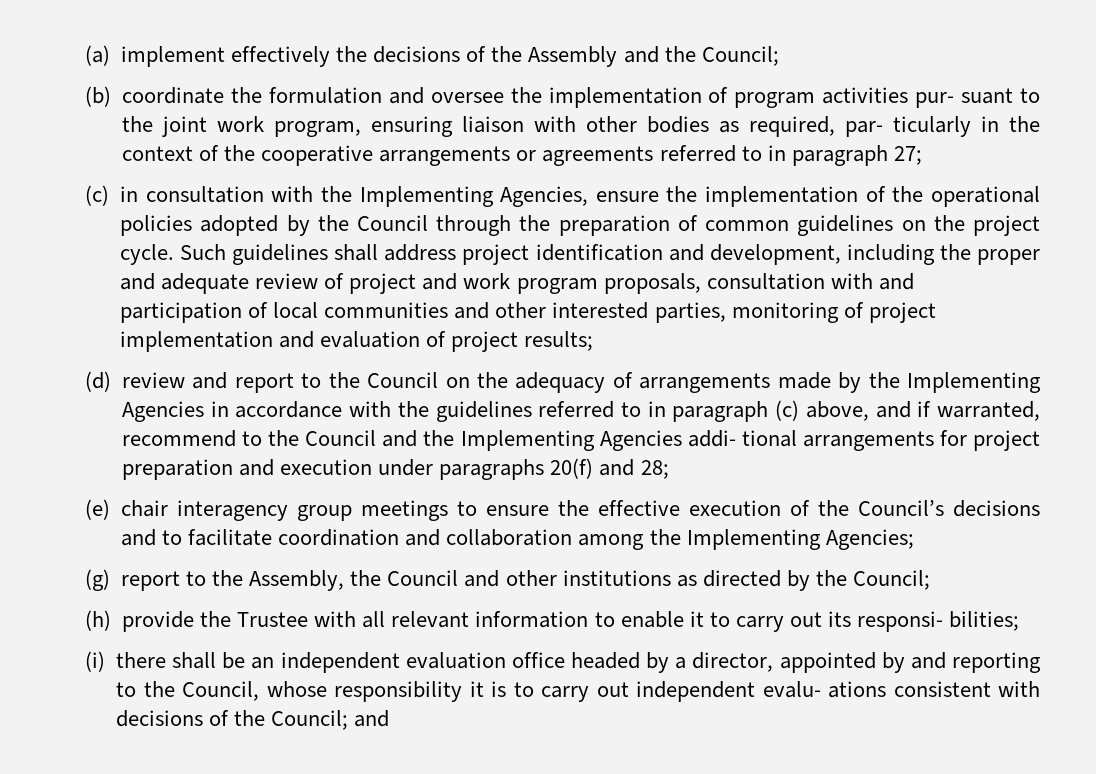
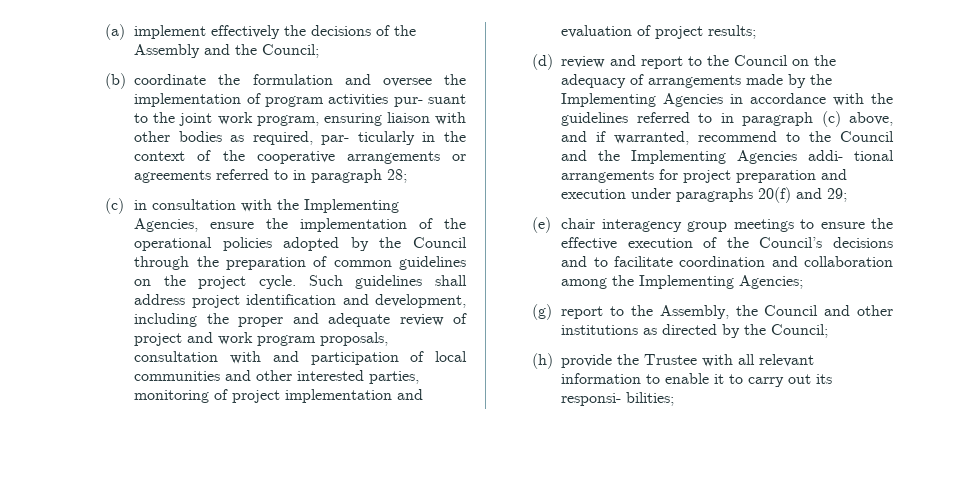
- (b) coordinate the formulation and oversee the implementation of program activities pur- suant to the joint work program, ensuring liaison with other bodies as required, par- ticularly in the context of the cooperative arrangements or agreements referred to in paragraph 27;
+ (b) coordinate the formulation and oversee the implementation of program activities pur- suant to the joint work program, ensuring liaison with other bodies as required, par- ticularly in the context of the cooperative arrangements or agreements referred to in paragraph 28;
- (d) review and report to the Council on the adequacy of arrangements made by the Implementing Agencies in accordance with the guidelines referred to in paragraph (c) above, and if warranted, recommend to the Council and the Implementing Agencies addi- tional arrangements for project preparation and execution under paragraphs 20(f) and 28;
+ (d) review and report to the Council on the adequacy of arrangements made by the Implementing Agencies in accordance with the guidelines referred to in paragraph (c) above, and if warranted, recommend to the Council and the Implementing Agencies addi- tional arrangements for project preparation and execution under paragraphs 20(f) and 29;
- (i) there shall be an independent evaluation office headed by a director, appointed by and reporting to the Council, whose responsibility it is to carry out independent evalu- ations consistent with decisions of the Council; and

